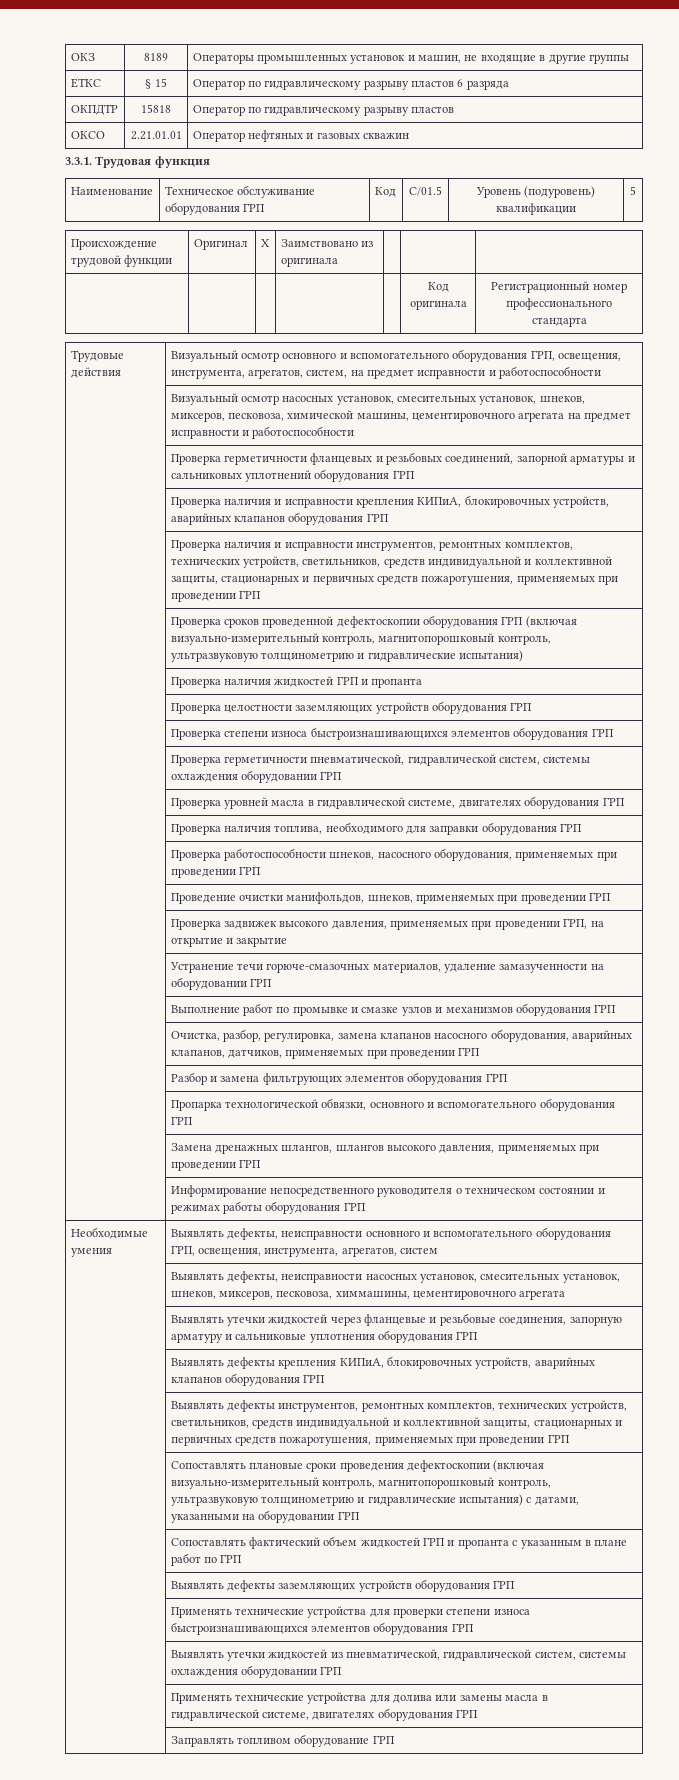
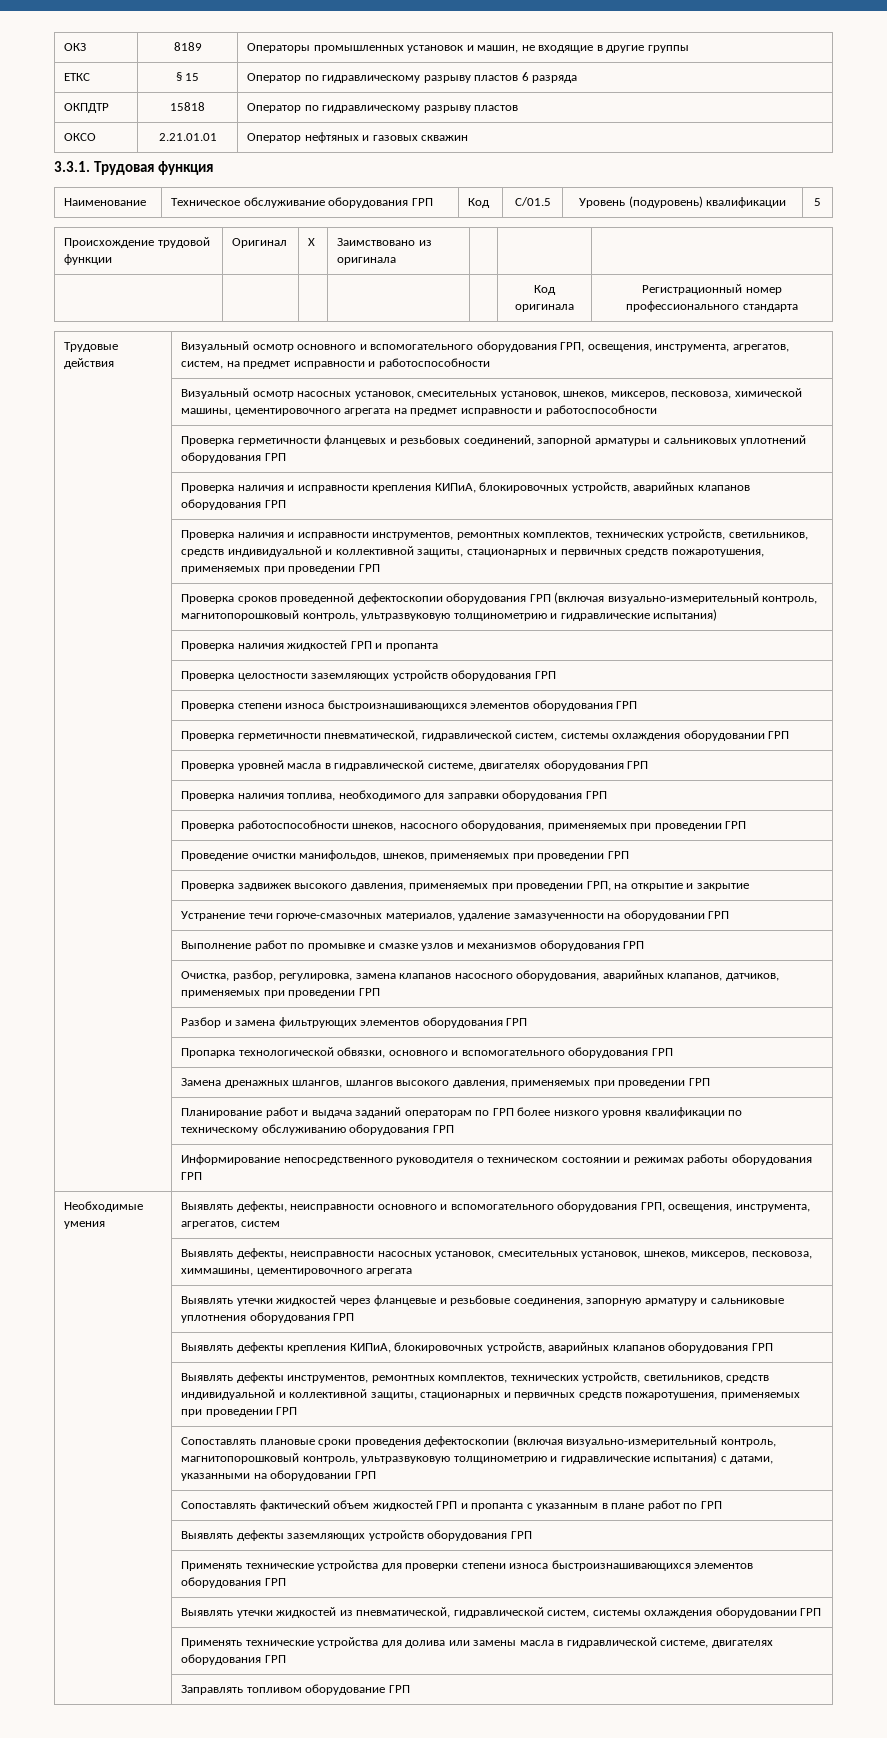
+ | Планирование работ и выдача заданий операторам по ГРП более низкого уровня квалификации по техническому обслуживанию оборудования ГРП

